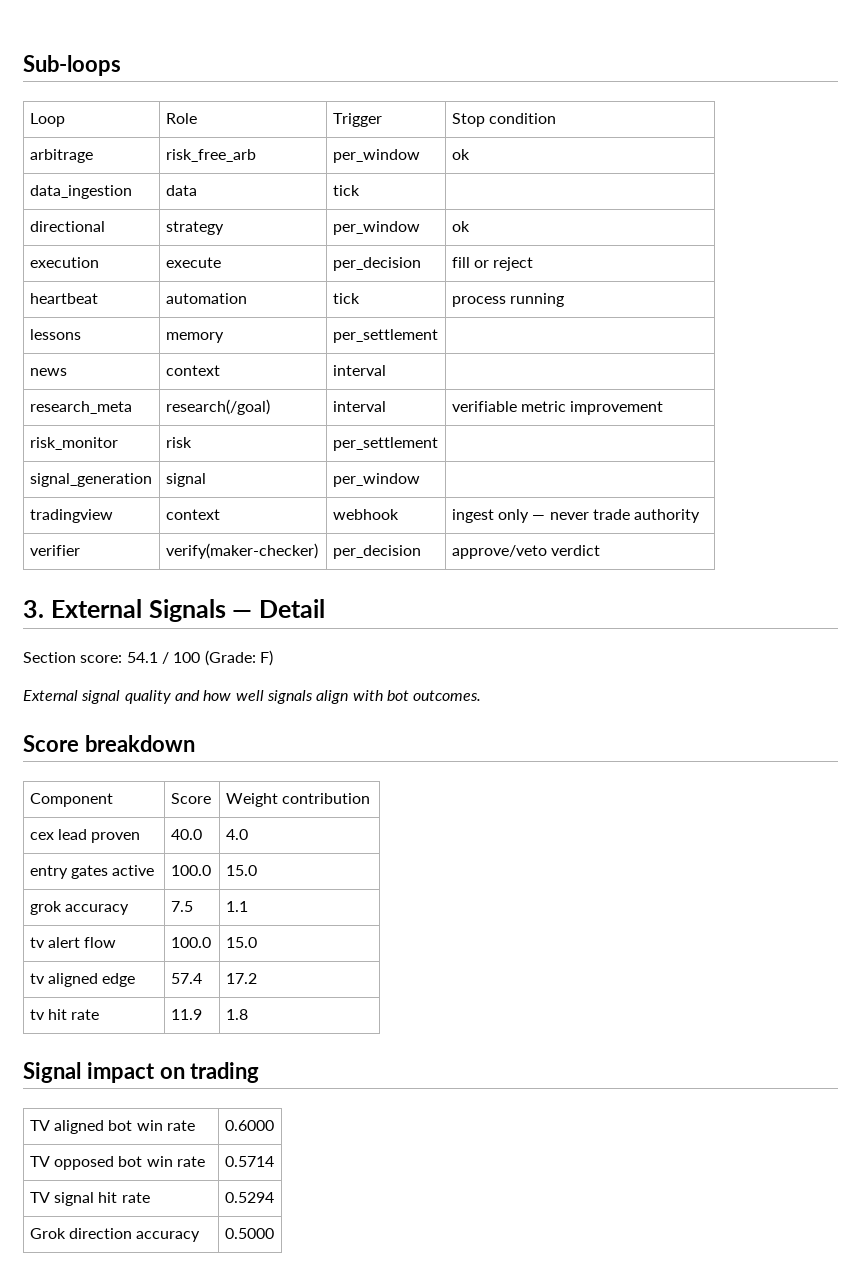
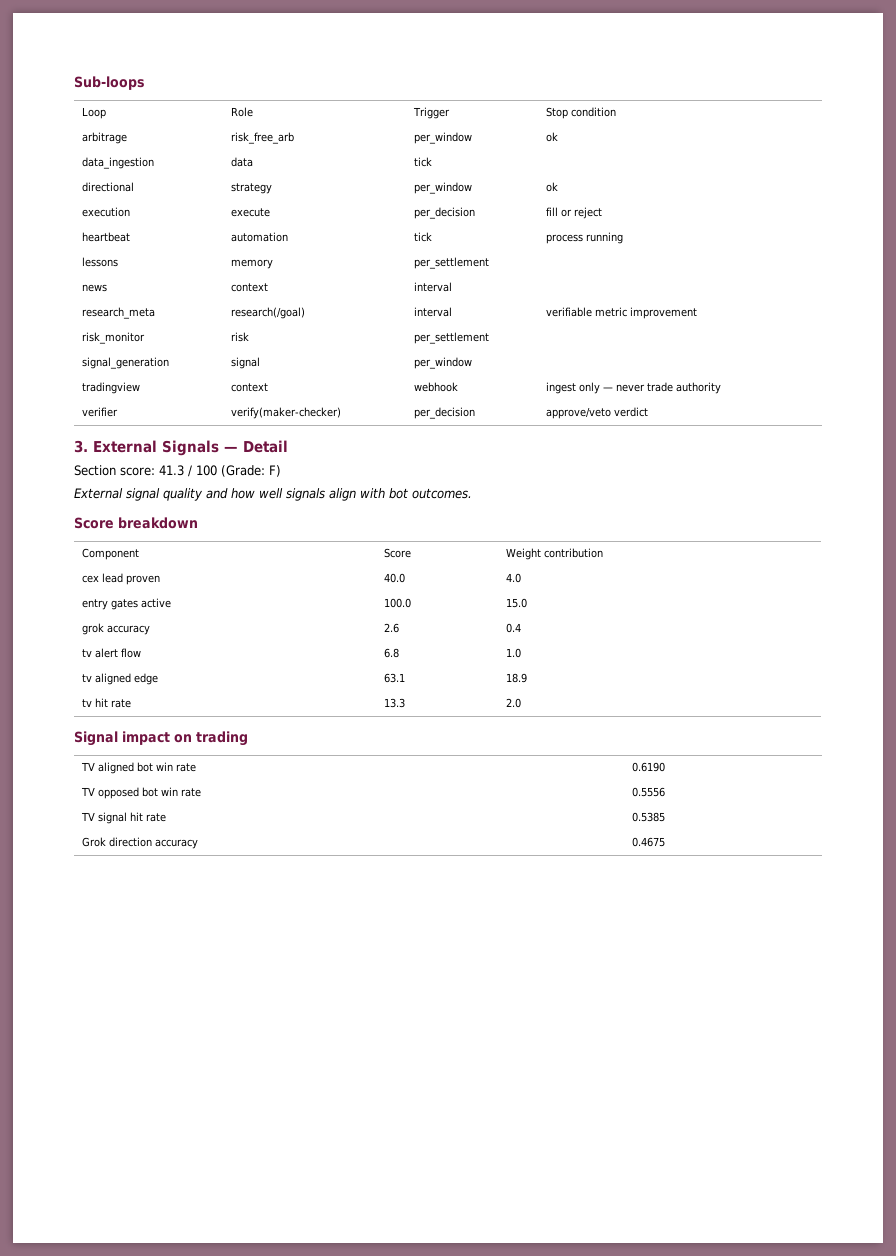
- Section score: 54.1 / 100 (Grade: F)
+ Section score: 41.3 / 100 (Grade: F)
- grok accuracy | 7.5 | 1.1
+ grok accuracy | 2.6 | 0.4
- tv alert flow | 100.0 | 15.0
+ tv alert flow | 6.8 | 1.0
- tv aligned edge | 57.4 | 17.2
+ tv aligned edge | 63.1 | 18.9
- tv hit rate | 11.9 | 1.8
+ tv hit rate | 13.3 | 2.0
- TV aligned bot win rate | 0.6000
+ TV aligned bot win rate | 0.6190
- TV opposed bot win rate | 0.5714
+ TV opposed bot win rate | 0.5556
- TV signal hit rate | 0.5294
+ TV signal hit rate | 0.5385
- Grok direction accuracy | 0.5000
+ Grok direction accuracy | 0.4675

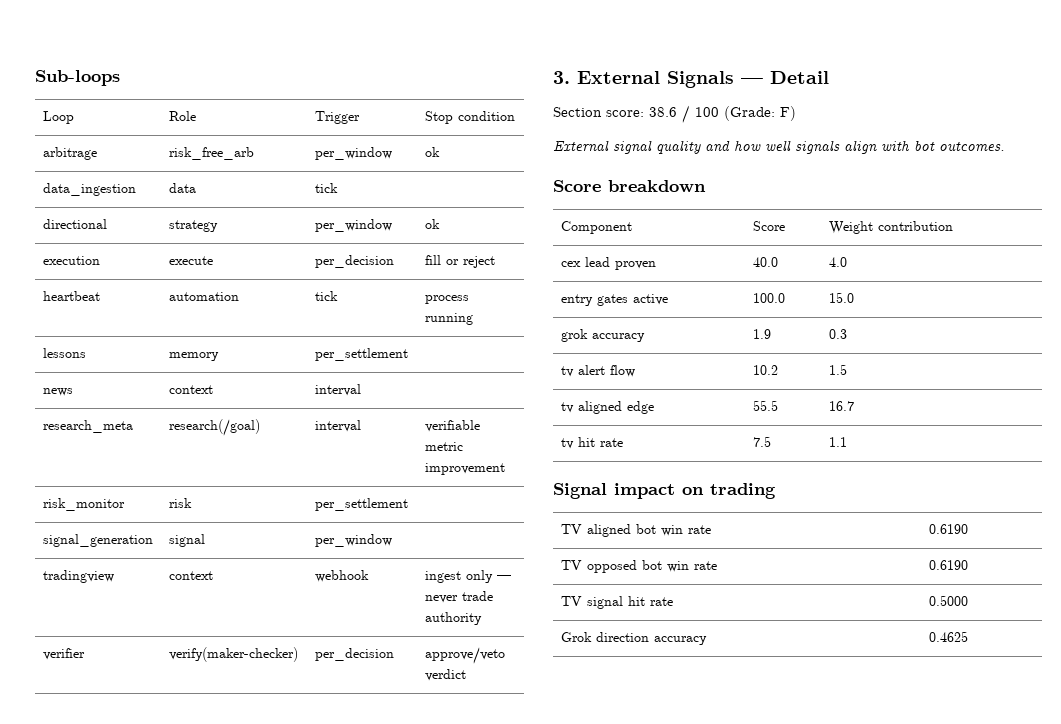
- Section score: 41.3 / 100 (Grade: F)
+ Section score: 38.6 / 100 (Grade: F)
- grok accuracy | 2.6 | 0.4
+ grok accuracy | 1.9 | 0.3
- tv alert flow | 6.8 | 1.0
+ tv alert flow | 10.2 | 1.5
- tv aligned edge | 63.1 | 18.9
+ tv aligned edge | 55.5 | 16.7
- tv hit rate | 13.3 | 2.0
+ tv hit rate | 7.5 | 1.1
- TV opposed bot win rate | 0.5556
+ TV opposed bot win rate | 0.6190
- TV signal hit rate | 0.5385
+ TV signal hit rate | 0.5000
- Grok direction accuracy | 0.4675
+ Grok direction accuracy | 0.4625

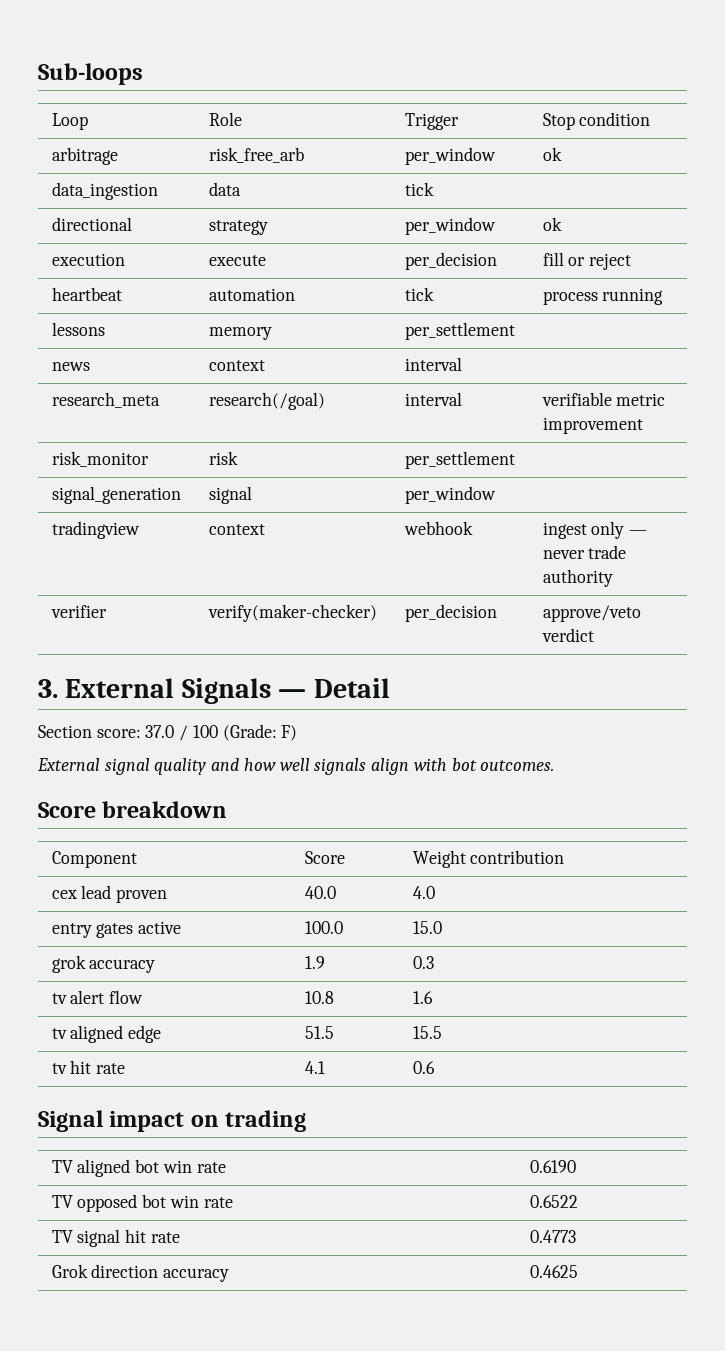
- Section score: 38.6 / 100 (Grade: F)
+ Section score: 37.0 / 100 (Grade: F)
- tv alert flow | 10.2 | 1.5
+ tv alert flow | 10.8 | 1.6
- tv aligned edge | 55.5 | 16.7
+ tv aligned edge | 51.5 | 15.5
- tv hit rate | 7.5 | 1.1
+ tv hit rate | 4.1 | 0.6
- TV opposed bot win rate | 0.6190
+ TV opposed bot win rate | 0.6522
- TV signal hit rate | 0.5000
+ TV signal hit rate | 0.4773

